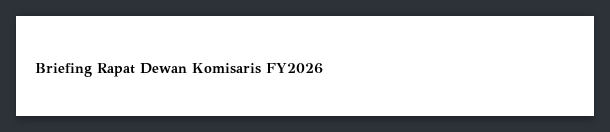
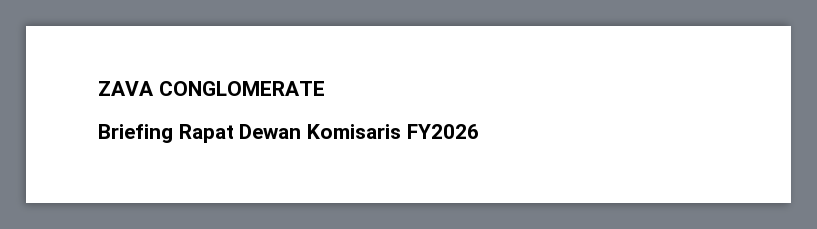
+ ZAVA CONGLOMERATE

